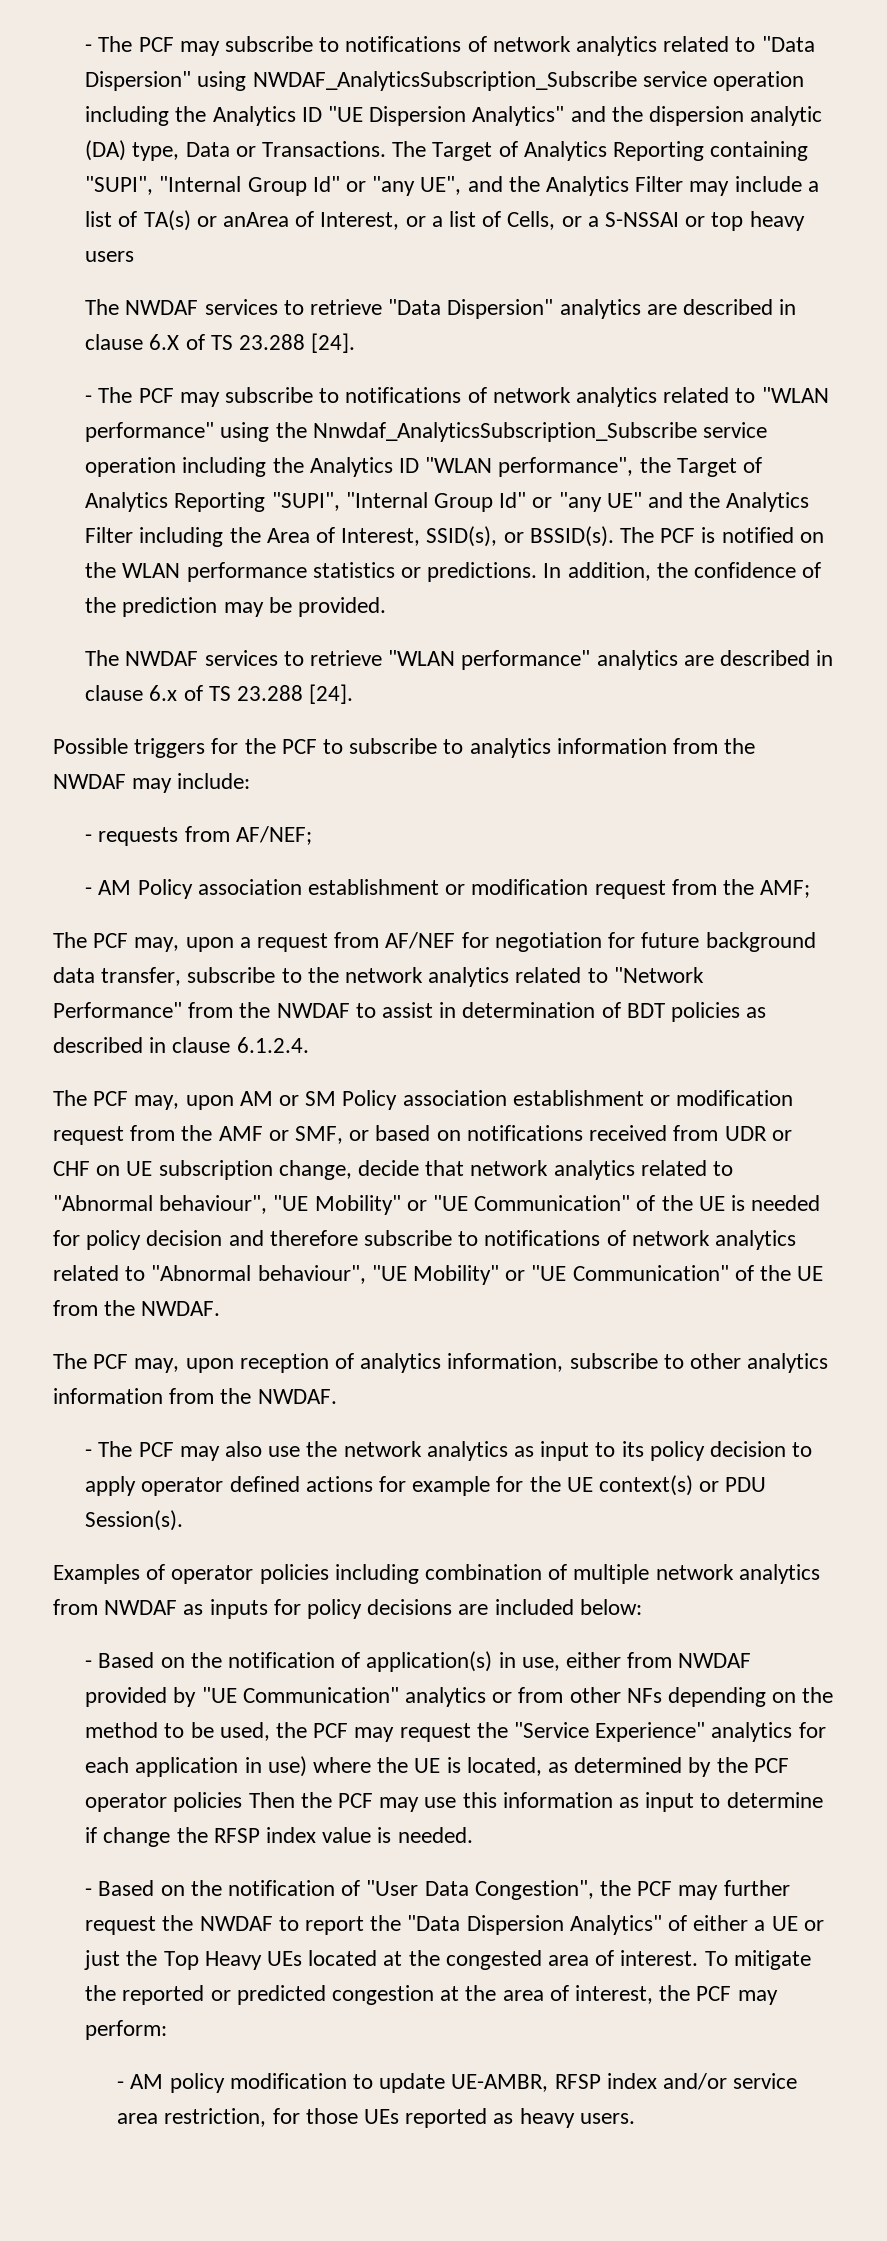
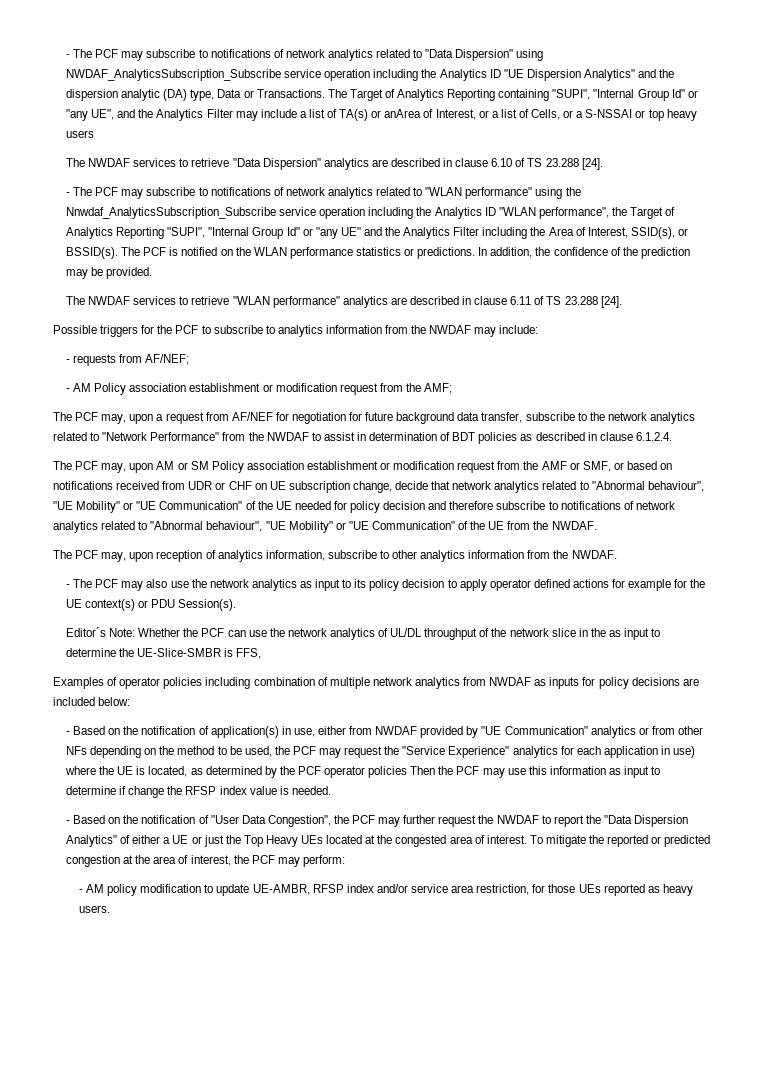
- The NWDAF services to retrieve "Data Dispersion" analytics are described in clause 6.X of TS 23.288 [24].
+ The NWDAF services to retrieve "Data Dispersion" analytics are described in clause 6.10 of TS 23.288 [24].
- The NWDAF services to retrieve "WLAN performance" analytics are described in clause 6.x of TS 23.288 [24].
+ The NWDAF services to retrieve "WLAN performance" analytics are described in clause 6.11 of TS 23.288 [24].
- The PCF may, upon AM or SM Policy association establishment or modification request from the AMF or SMF, or based on notifications received from UDR or CHF on UE subscription change, decide that network analytics related to "Abnormal behaviour", "UE Mobility" or "UE Communication" of the UE is needed for policy decision and therefore subscribe to notifications of network analytics related to "Abnormal behaviour", "UE Mobility" or "UE Communication" of the UE from the NWDAF.
+ The PCF may, upon AM or SM Policy association establishment or modification request from the AMF or SMF, or based on notifications received from UDR or CHF on UE subscription change, decide that network analytics related to "Abnormal behaviour", "UE Mobility" or "UE Communication" of the UE needed for policy decision and therefore subscribe to notifications of network analytics related to "Abnormal behaviour", "UE Mobility" or "UE Communication" of the UE from the NWDAF.
+ Editor´s Note: Whether the PCF can use the network analytics of UL/DL throughput of the network slice in the as input to determine the UE-Slice-SMBR is FFS,

